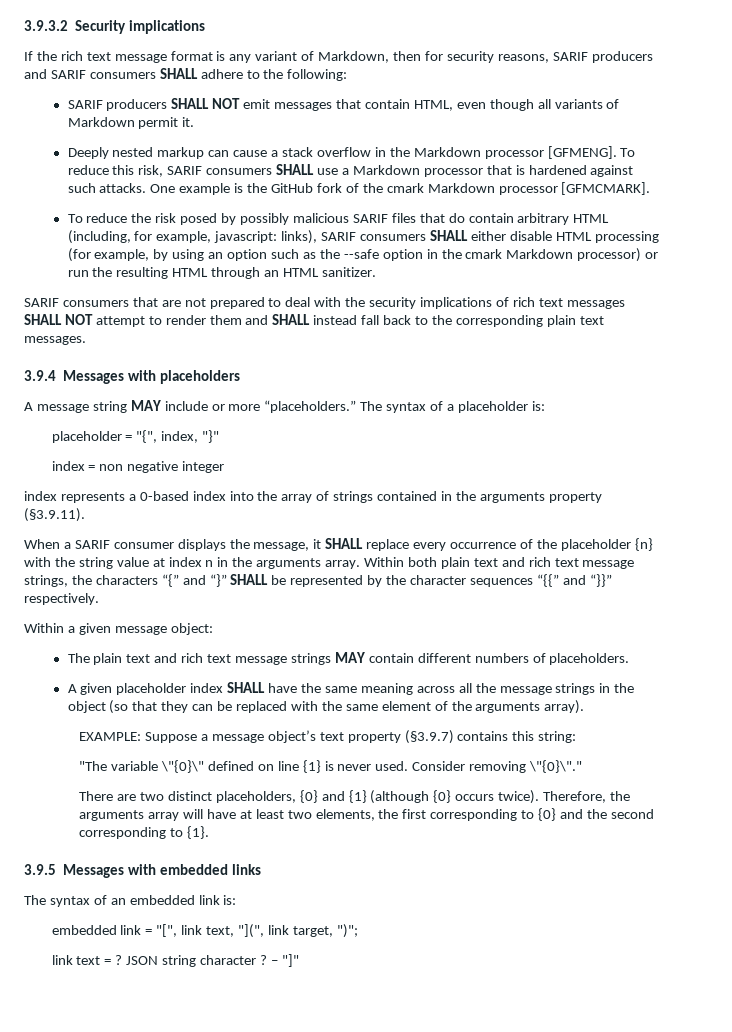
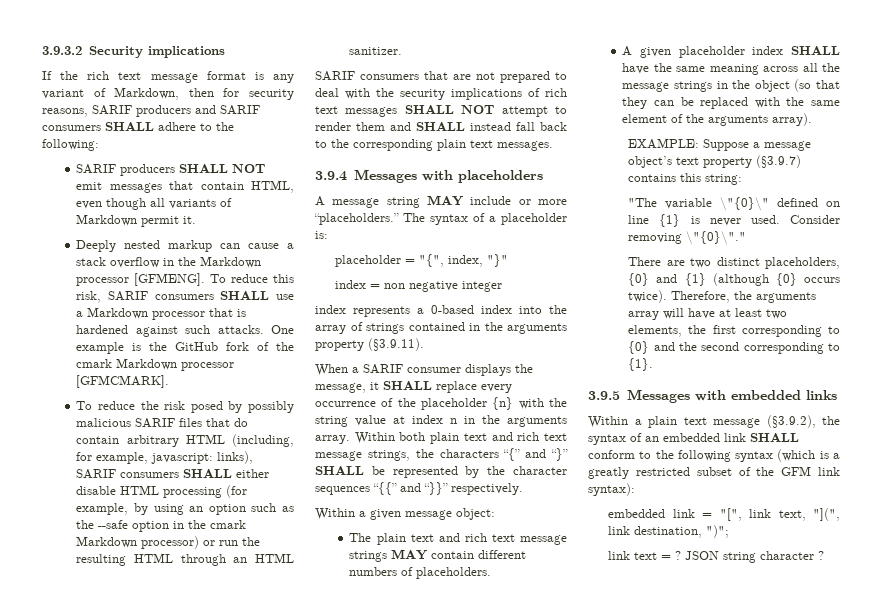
- The syntax of an embedded link is:
+ Within a plain text message (§3.9.2), the syntax of an embedded link SHALL conform to the following syntax (which is a greatly restricted subset of the GFM link syntax):
- embedded link = "[", link text, "](", link target, ")";
+ embedded link = "[", link text, "](", link destination, ")";
- – "]"

